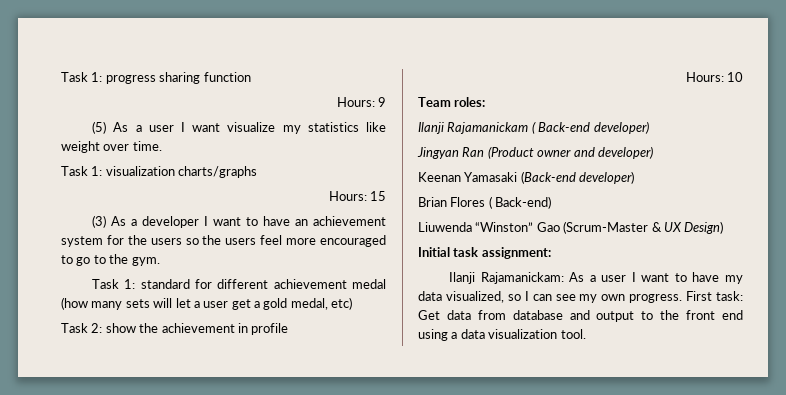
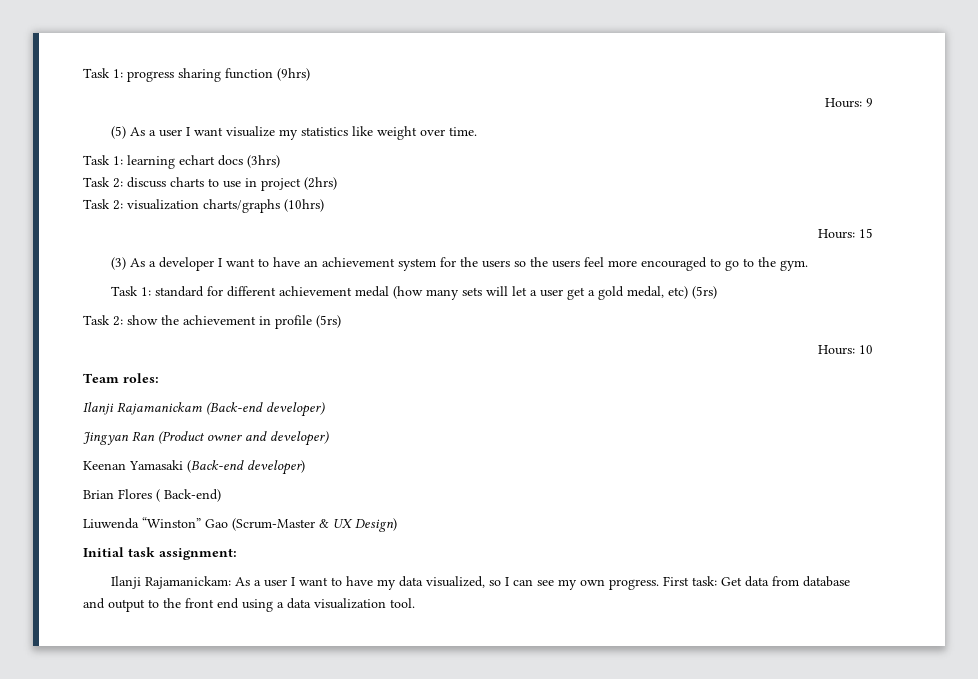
- Task 1: progress sharing function
+ Task 1: progress sharing function (9hrs)
- Task 1: visualization charts/graphs
+ Task 1: learning echart docs (3hrs)
+ Task 2: discuss charts to use in project (2hrs)
+ Task 2: visualization charts/graphs (10hrs)
- Task 1: standard for different achievement medal (how many sets will let a user get a gold medal, etc)
+ Task 1: standard for different achievement medal (how many sets will let a user get a gold medal, etc) (5rs)
- Task 2: show the achievement in profile
+ Task 2: show the achievement in profile (5rs)
- Ilanji Rajamanickam ( Back-end developer)
+ Ilanji Rajamanickam (Back-end developer)

